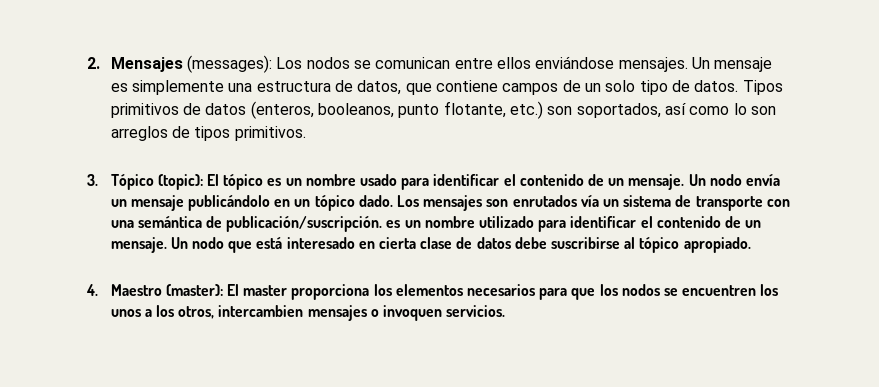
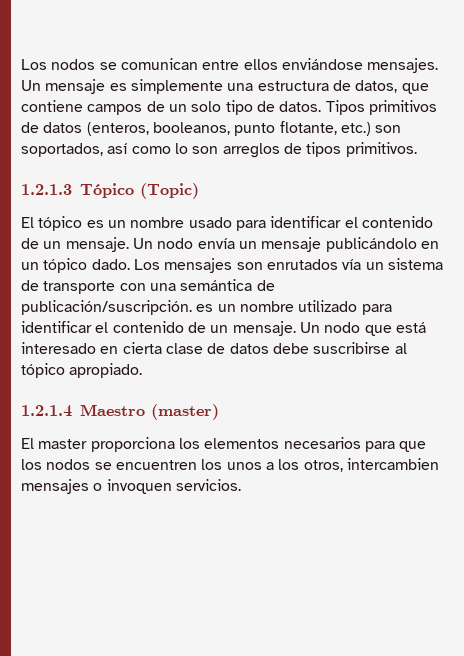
- 2. Mensajes (messages): Los nodos se comunican entre ellos enviándose mensajes.
+ Los nodos se comunican entre ellos enviándose mensajes.
- 3. Tópico (topic): El tópico es un nombre usado para identificar el contenido de un mensaje.
+ 1.2.1.3 Tópico (Topic)
+ El tópico es un nombre usado para identificar el contenido de un mensaje.
- 4. Maestro (master): El master proporciona los elementos necesarios para que los nodos se encuentren los unos a los otros, intercambien mensajes o invoquen servicios.
+ 1.2.1.4 Maestro (master)
+ El master proporciona los elementos necesarios para que los nodos se encuentren los unos a los otros, intercambien mensajes o invoquen servicios.

